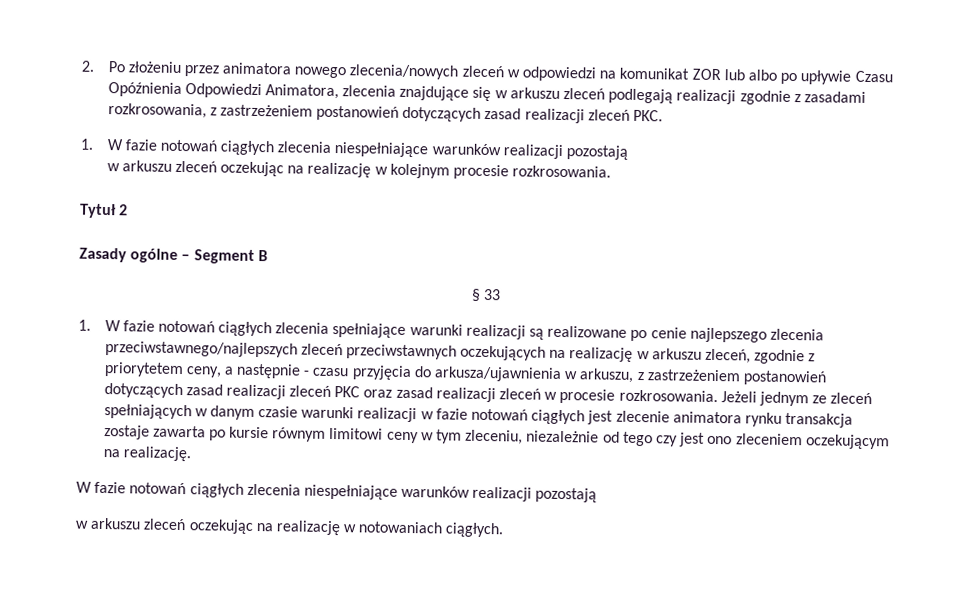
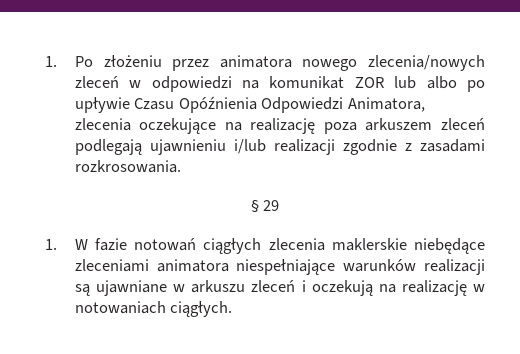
- 2. Po złożeniu przez animatora nowego zlecenia/nowych zleceń w odpowiedzi na komunikat ZOR lub albo po upływie Czasu Opóźnienia Odpowiedzi Animatora, zlecenia znajdujące się w arkuszu zleceń podlegają realizacji zgodnie z zasadami rozkrosowania, z zastrzeżeniem postanowień dotyczących zasad realizacji zleceń PKC.
- 1. W fazie notowań ciągłych zlecenia niespełniające warunków realizacji pozostają
- w arkuszu zleceń oczekując na realizację w kolejnym procesie rozkrosowania.
- Tytuł 2
- Zasady ogólne – Segment B
- § 33
- 1. W fazie notowań ciągłych zlecenia spełniające warunki realizacji są realizowane po cenie najlepszego zlecenia przeciwstawnego/najlepszych zleceń przeciwstawnych oczekujących na realizację w arkuszu zleceń, zgodnie z priorytetem ceny, a następnie - czasu przyjęcia do arkusza/ujawnienia w arkuszu, z zastrzeżeniem postanowień dotyczących zasad realizacji zleceń PKC oraz zasad realizacji zleceń w procesie rozkrosowania. Jeżeli jednym ze zleceń spełniających w danym czasie warunki realizacji w fazie notowań ciągłych jest zlecenie animatora rynku transakcja zostaje zawarta po kursie równym limitowi ceny w tym zleceniu, niezależnie od tego czy jest ono zleceniem oczekującym na realizację.
- W fazie notowań ciągłych zlecenia niespełniające warunków realizacji pozostają
- w arkuszu zleceń oczekując na realizację w notowaniach ciągłych.
+ 1. Po złożeniu przez animatora nowego zlecenia/nowych zleceń w odpowiedzi na komunikat ZOR lub albo po upływie Czasu Opóźnienia Odpowiedzi Animatora, zlecenia oczekujące na realizację poza arkuszem zleceń podlegają ujawnieniu i/lub realizacji zgodnie z zasadami rozkrosowania.
+ § 29
+ 1. W fazie notowań ciągłych zlecenia maklerskie niebędące zleceniami animatora niespełniające warunków realizacji są ujawniane w arkuszu zleceń i oczekują na realizację w notowaniach ciągłych.

